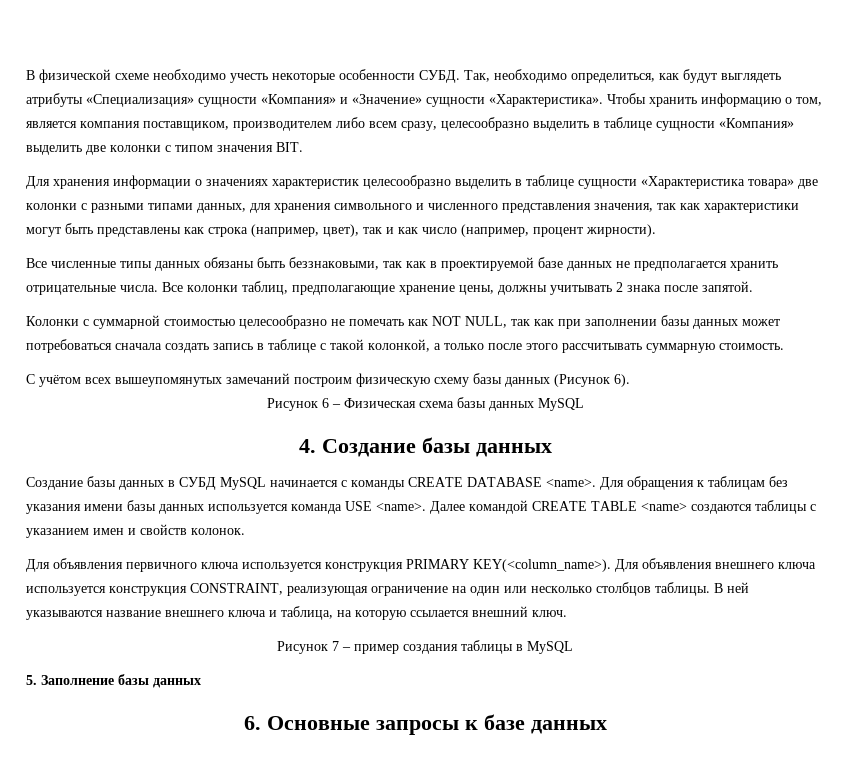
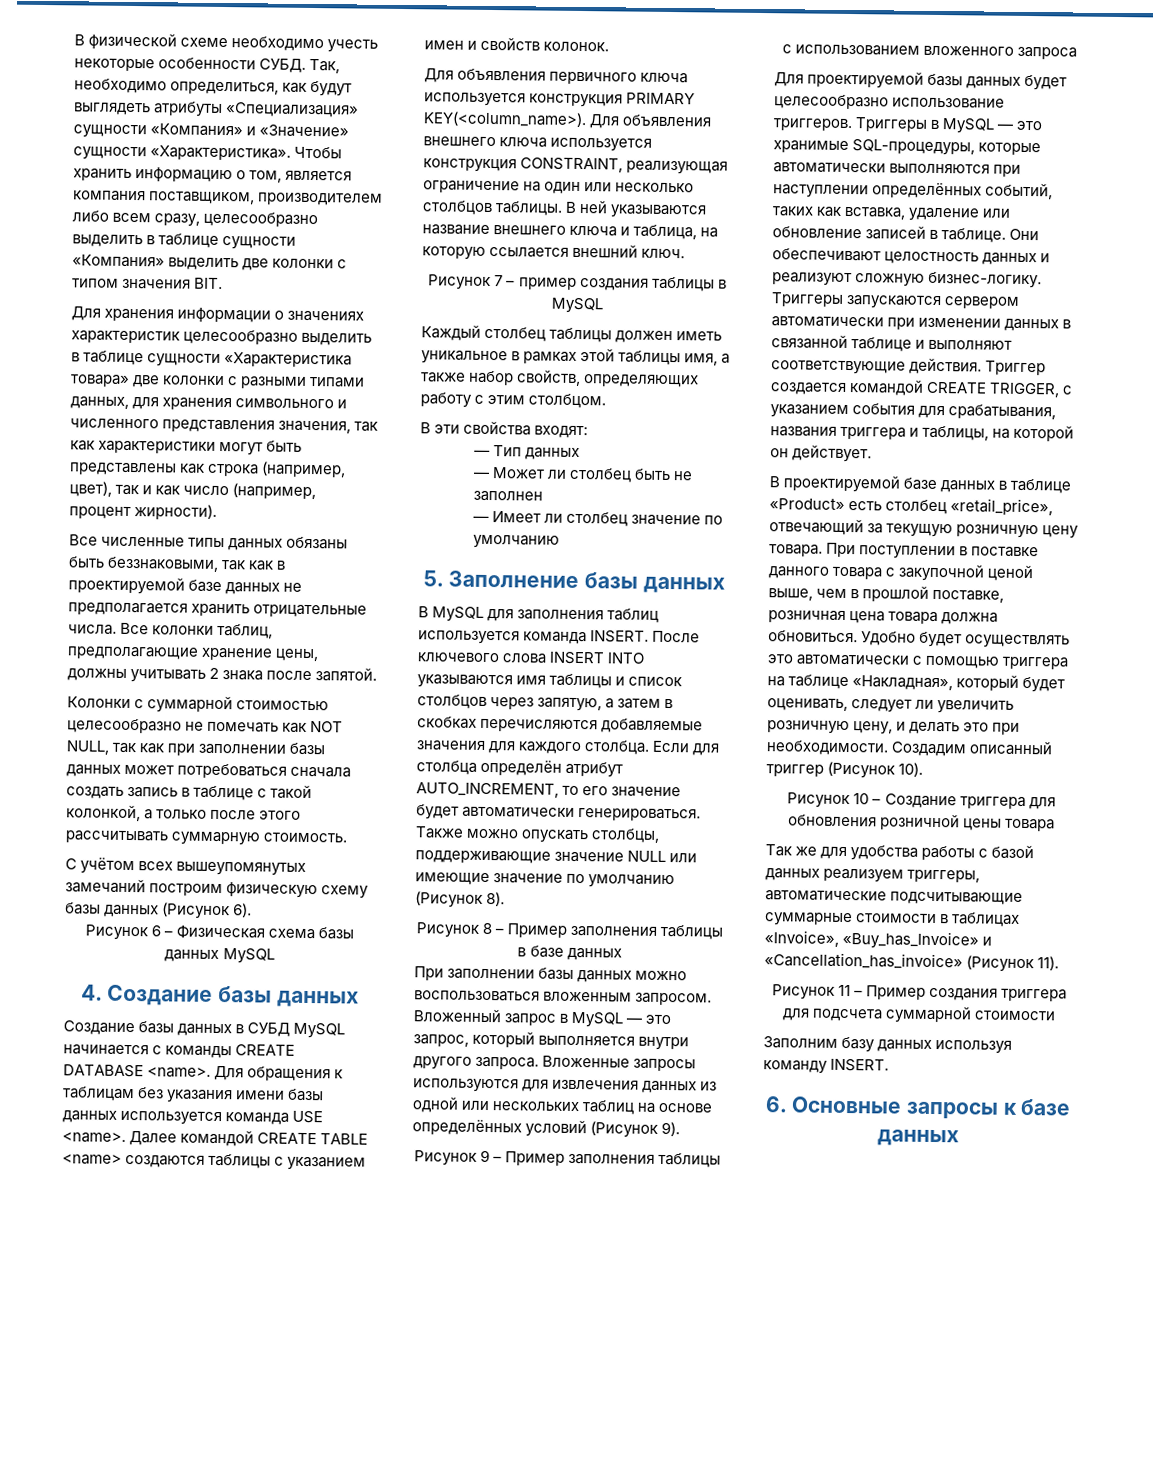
+ Каждый столбец таблицы должен иметь уникальное в рамках этой таблицы имя, а также набор свойств, определяющих работу с этим столбцом.
+ В эти свойства входят:
+ — Тип данных
+ — Может ли столбец быть не заполнен
+ — Имеет ли столбец значение по умолчанию
  5. Заполнение базы данных
+ В MySQL для заполнения таблиц используется команда INSERT. После ключевого слова INSERT INTO указываются имя таблицы и список столбцов через запятую, а затем в скобках перечисляются добавляемые значения для каждого столбца. Если для столбца определён атрибут AUTO_INCREMENT, то его значение будет автоматически генерироваться. Также можно опускать столбцы, поддерживающие значение NULL или имеющие значение по умолчанию (Рисунок 8).
+ Рисунок 8 – Пример заполнения таблицы в базе данных
+ При заполнении базы данных можно воспользоваться вложенным запросом. Вложенный запрос в MySQL — это запрос, который выполняется внутри другого запроса. Вложенные запросы используются для извлечения данных из одной или нескольких таблиц на основе определённых условий (Рисунок 9).
+ Рисунок 9 – Пример заполнения таблицы с использованием вложенного запроса
+ Для проектируемой базы данных будет целесообразно использование триггеров. Триггеры в MySQL — это хранимые SQL-процедуры, которые автоматически выполняются при наступлении определённых событий, таких как вставка, удаление или обновление записей в таблице. Они обеспечивают целостность данных и реализуют сложную бизнес-логику. Триггеры запускаются сервером автоматически при изменении данных в связанной таблице и выполняют соответствующие действия. Триггер создается командой CREATE TRIGGER, с указанием события для срабатывания, названия триггера и таблицы, на которой он действует.
+ В проектируемой базе данных в таблице «Product» есть столбец «retail_price», отвечающий за текущую розничную цену товара. При поступлении в поставке данного товара с закупочной ценой выше, чем в прошлой поставке, розничная цена товара должна обновиться. Удобно будет осуществлять это автоматически с помощью триггера на таблице «Накладная», который будет оценивать, следует ли увеличить розничную цену, и делать это при необходимости. Создадим описанный триггер (Рисунок 10).
+ Рисунок 10 – Создание триггера для обновления розничной цены товара
+ Так же для удобства работы с базой данных реализуем триггеры, автоматические подсчитывающие суммарные стоимости в таблицах «Invoice», «Buy_has_Invoice» и «Cancellation_has_invoice» (Рисунок 11).
+ Рисунок 11 – Пример создания триггера для подсчета суммарной стоимости
+ Заполним базу данных используя команду INSERT.

